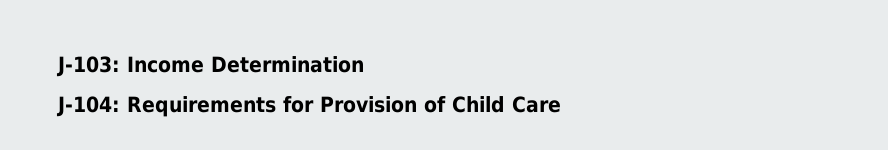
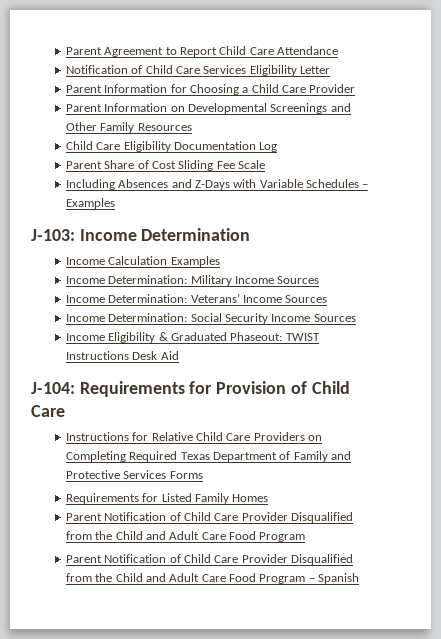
+ Parent Agreement to Report Child Care Attendance
+ Notification of Child Care Services Eligibility Letter
+ Parent Information for Choosing a Child Care Provider
+ Parent Information on Developmental Screenings and Other Family Resources
+ Child Care Eligibility Documentation Log
+ Parent Share of Cost Sliding Fee Scale
+ Including Absences and Z-Days with Variable Schedules – Examples
  J-103: Income Determination
+ Income Calculation Examples
+ Income Determination: Military Income Sources
+ Income Determination: Veterans’ Income Sources
+ Income Determination: Social Security Income Sources
+ Income Eligibility & Graduated Phaseout: TWIST Instructions Desk Aid
+ Instructions for Relative Child Care Providers on Completing Required Texas Department of Family and Protective Services Forms
+ Requirements for Listed Family Homes
+ Parent Notification of Child Care Provider Disqualified from the Child and Adult Care Food Program
+ Parent Notification of Child Care Provider Disqualified from the Child and Adult Care Food Program – Spanish

